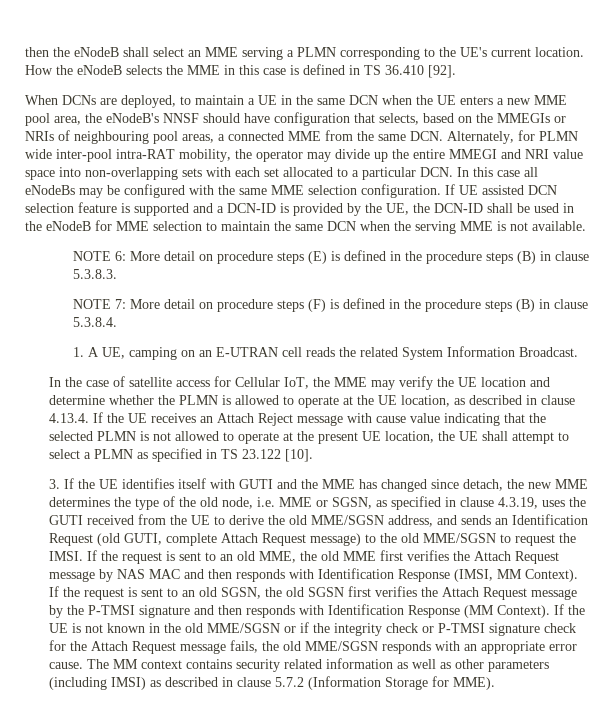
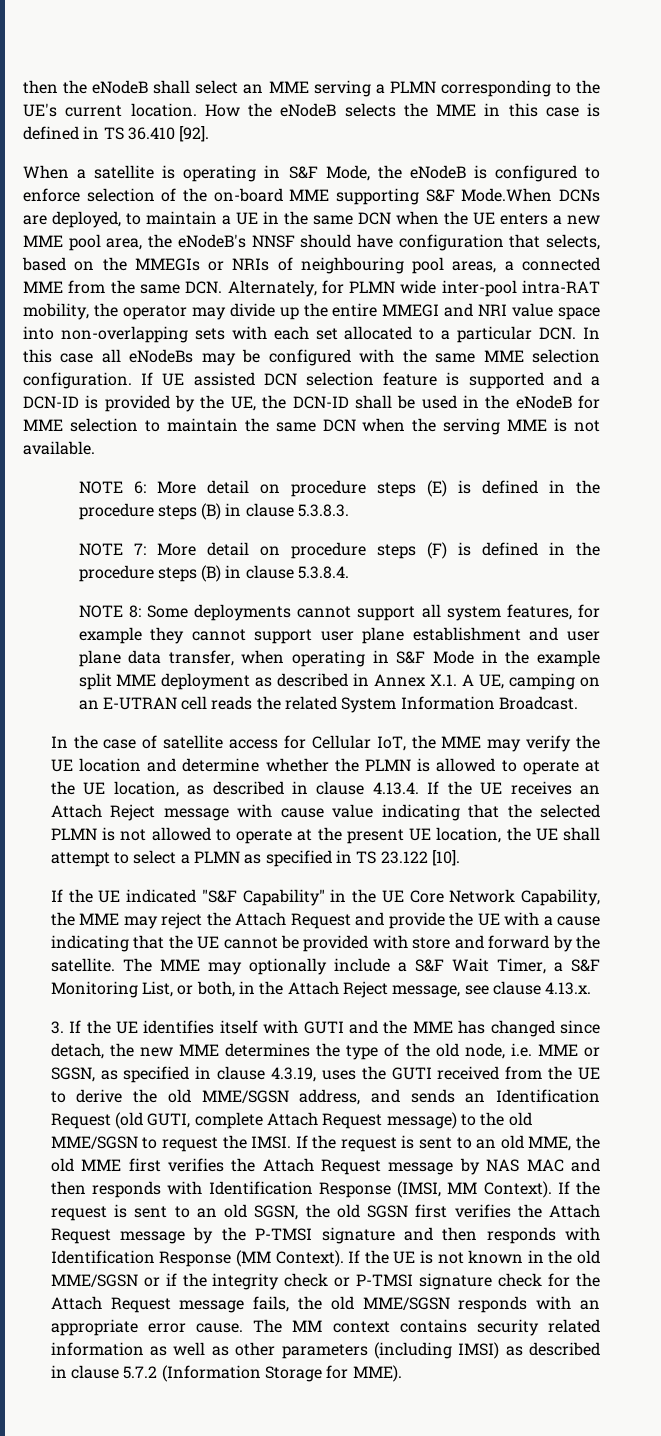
- When DCNs are deployed, to maintain a UE in the same DCN when the UE enters a new MME pool area, the eNodeB's NNSF should have configuration that selects, based on the MMEGIs or NRIs of neighbouring pool areas, a connected MME from the same DCN. Alternately, for PLMN wide inter-pool intra-RAT mobility, the operator may divide up the entire MMEGI and NRI value space into non-overlapping sets with each set allocated to a particular DCN. In this case all eNodeBs may be configured with the same MME selection configuration.
+ When a satellite is operating in S&F Mode, the eNodeB is configured to enforce selection of the on-board MME supporting S&F Mode.When DCNs are deployed, to maintain a UE in the same DCN when the UE enters a new MME pool area, the eNodeB's NNSF should have configuration that selects, based on the MMEGIs or NRIs of neighbouring pool areas, a connected MME from the same DCN. Alternately, for PLMN wide inter-pool intra-RAT mobility, the operator may divide up the entire MMEGI and NRI value space into non-overlapping sets with each set allocated to a particular DCN. In this case all eNodeBs may be configured with the same MME selection configuration.
- 1. A UE, camping on an E-UTRAN cell reads the related System Information Broadcast.
+ NOTE 8: Some deployments cannot support all system features, for example they cannot support user plane establishment and user plane data transfer, when operating in S&F Mode in the example split MME deployment as described in Annex X.1. A UE, camping on an E-UTRAN cell reads the related System Information Broadcast.
+ If the UE indicated "S&F Capability" in the UE Core Network Capability, the MME may reject the Attach Request and provide the UE with a cause indicating that the UE cannot be provided with store and forward by the satellite. The MME may optionally include a S&F Wait Timer, a S&F Monitoring List, or both, in the Attach Reject message, see clause 4.13.x.

